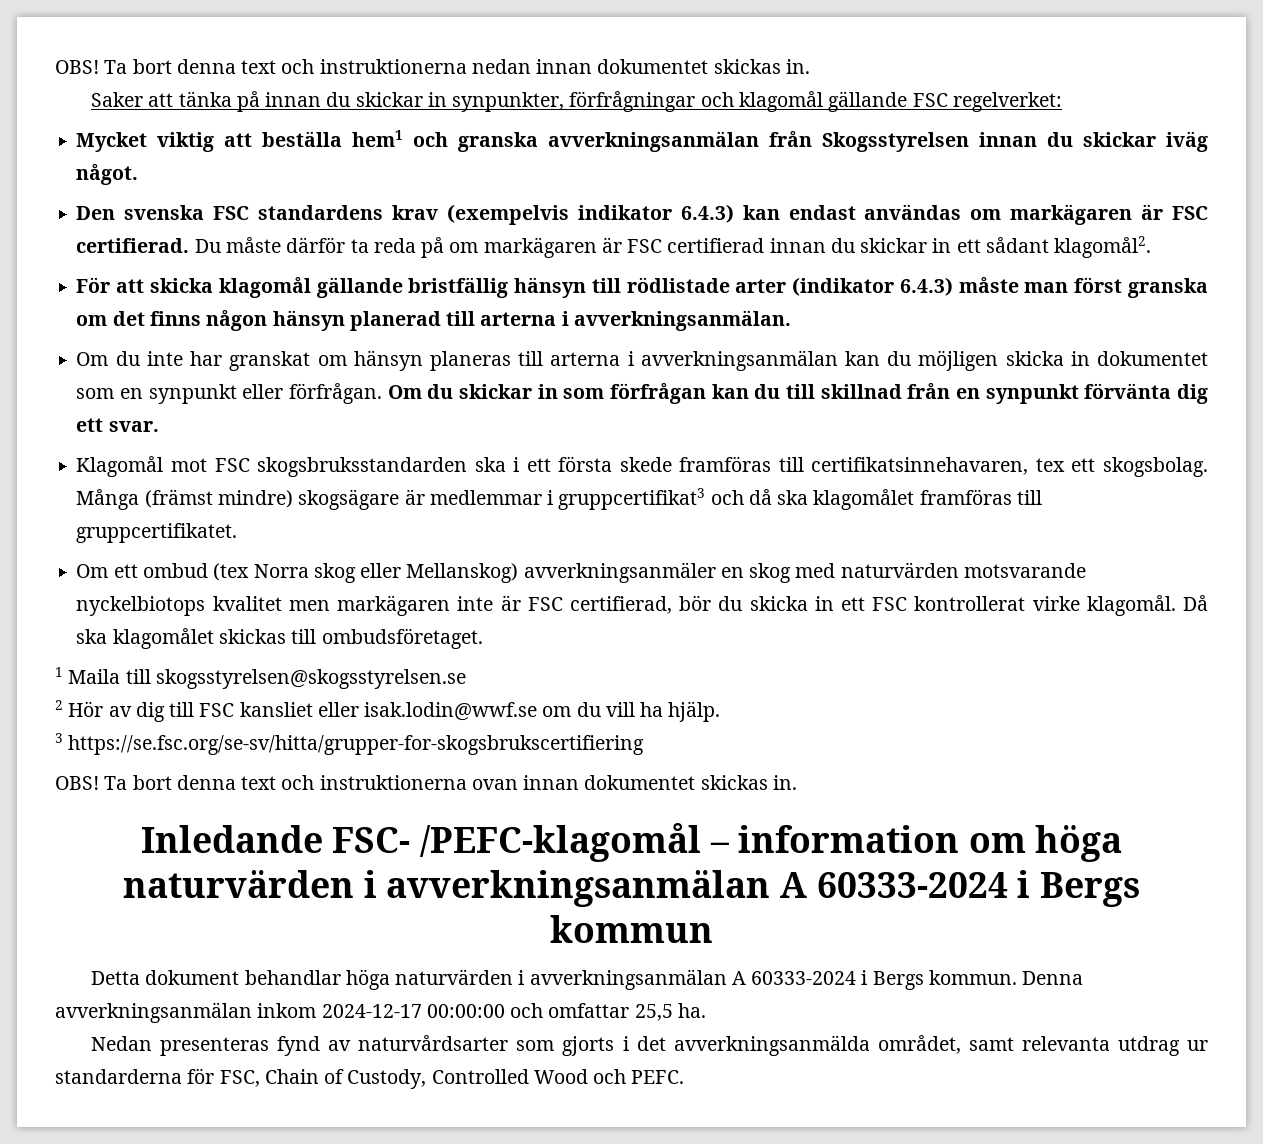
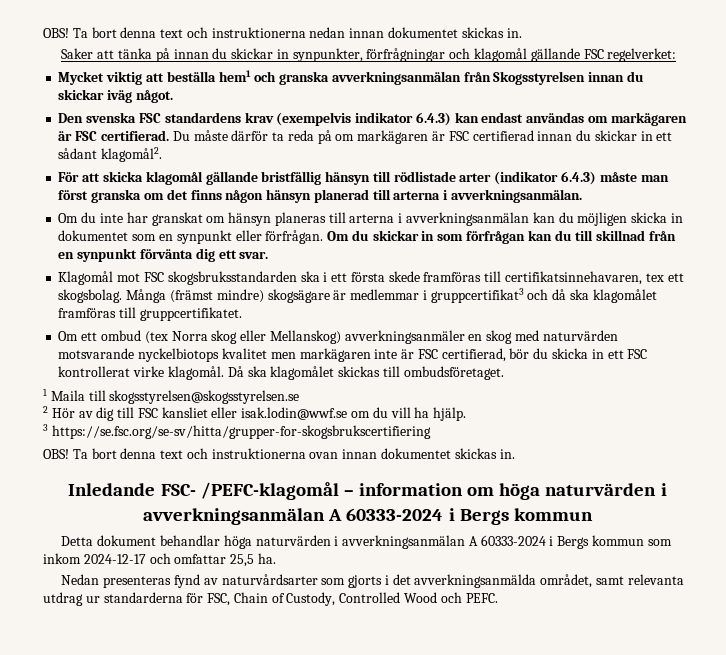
- Detta dokument behandlar höga naturvärden i avverkningsanmälan A 60333-2024 i Bergs kommun. Denna avverkningsanmälan inkom 2024-12-17 00:00:00 och omfattar 25,5 ha.
+ Detta dokument behandlar höga naturvärden i avverkningsanmälan A 60333-2024 i Bergs kommun som inkom 2024-12-17 och omfattar 25,5 ha.

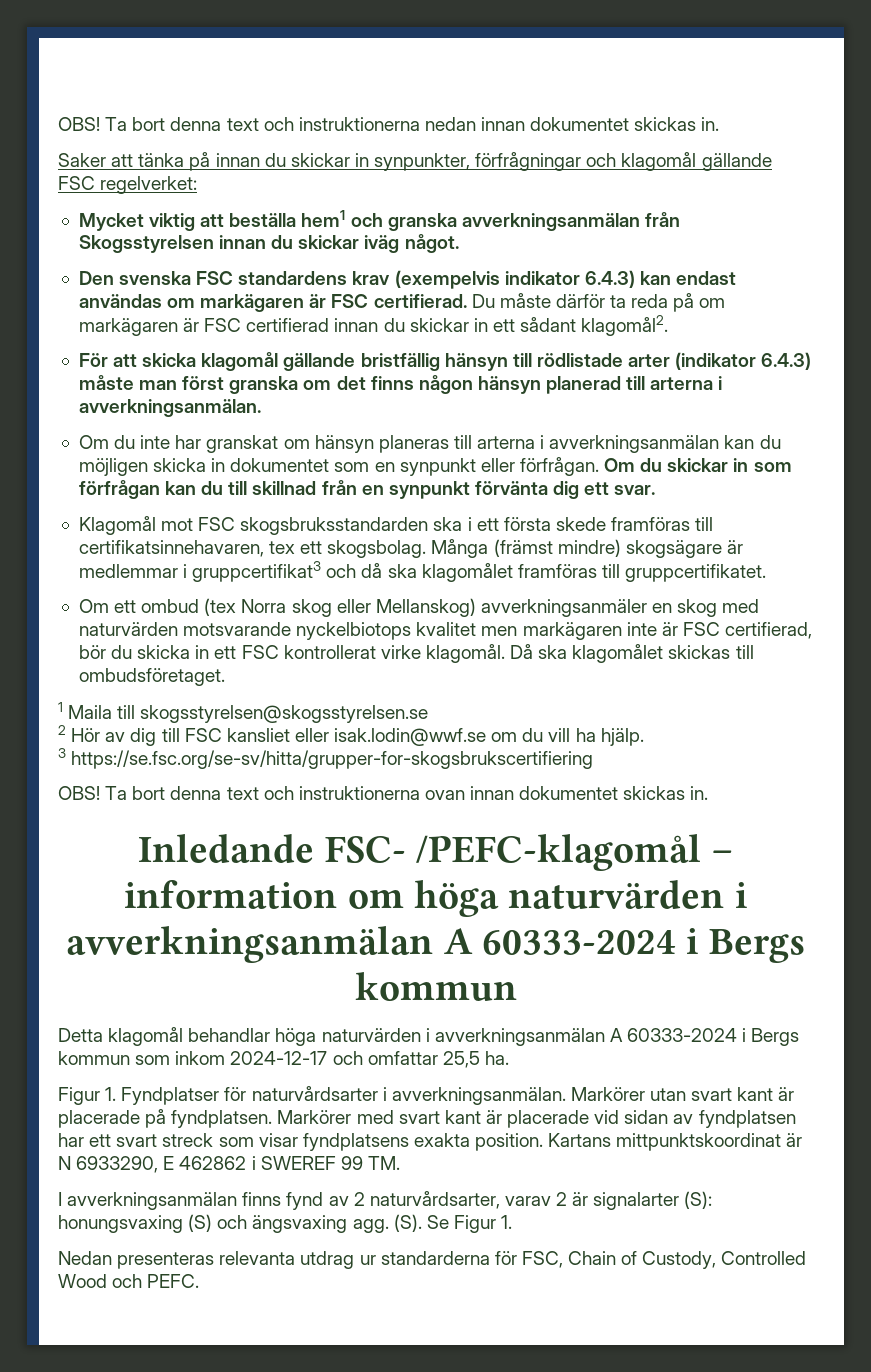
- Detta dokument behandlar höga naturvärden i avverkningsanmälan A 60333-2024 i Bergs kommun som inkom 2024-12-17 och omfattar 25,5 ha.
+ Detta klagomål behandlar höga naturvärden i avverkningsanmälan A 60333-2024 i Bergs kommun som inkom 2024-12-17 och omfattar 25,5 ha.
- Nedan presenteras fynd av naturvårdsarter som gjorts i det avverkningsanmälda området, samt relevanta utdrag ur standarderna för FSC, Chain of Custody, Controlled Wood och PEFC.
+ Figur 1. Fyndplatser för naturvårdsarter i avverkningsanmälan. Markörer utan svart kant är placerade på fyndplatsen. Markörer med svart kant är placerade vid sidan av fyndplatsen har ett svart streck som visar fyndplatsens exakta position. Kartans mittpunktskoordinat är N 6933290, E 462862 i SWEREF 99 TM.
+ I avverkningsanmälan finns fynd av 2 naturvårdsarter, varav 2 är signalarter (S): honungsvaxing (S) och ängsvaxing agg. (S). Se Figur 1.
+ Nedan presenteras relevanta utdrag ur standarderna för FSC, Chain of Custody, Controlled Wood och PEFC.

